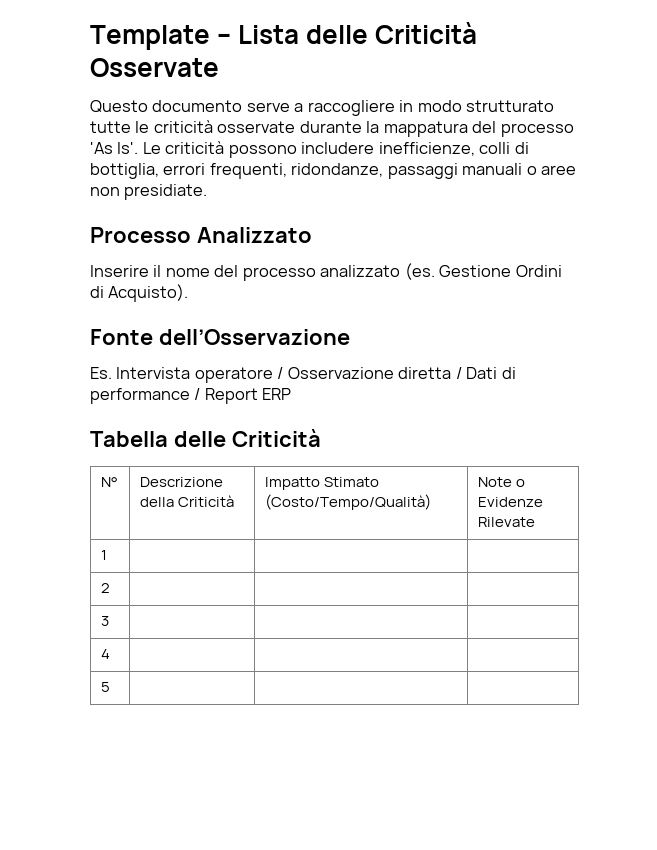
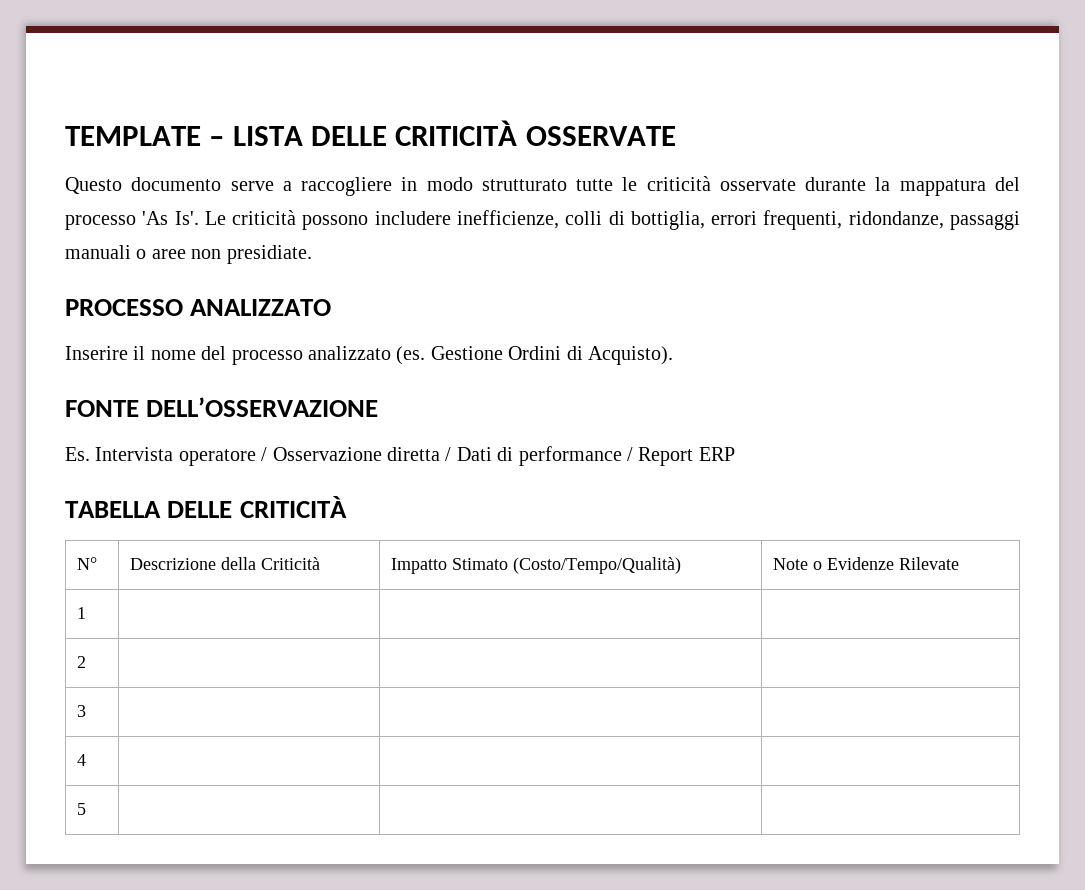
- Template – Lista delle Criticità Osservate
+ TEMPLATE – LISTA DELLE CRITICITÀ OSSERVATE
- Processo Analizzato
+ PROCESSO ANALIZZATO
- Fonte dell’Osservazione
+ FONTE DELL’OSSERVAZIONE
- Tabella delle Criticità
+ TABELLA DELLE CRITICITÀ

